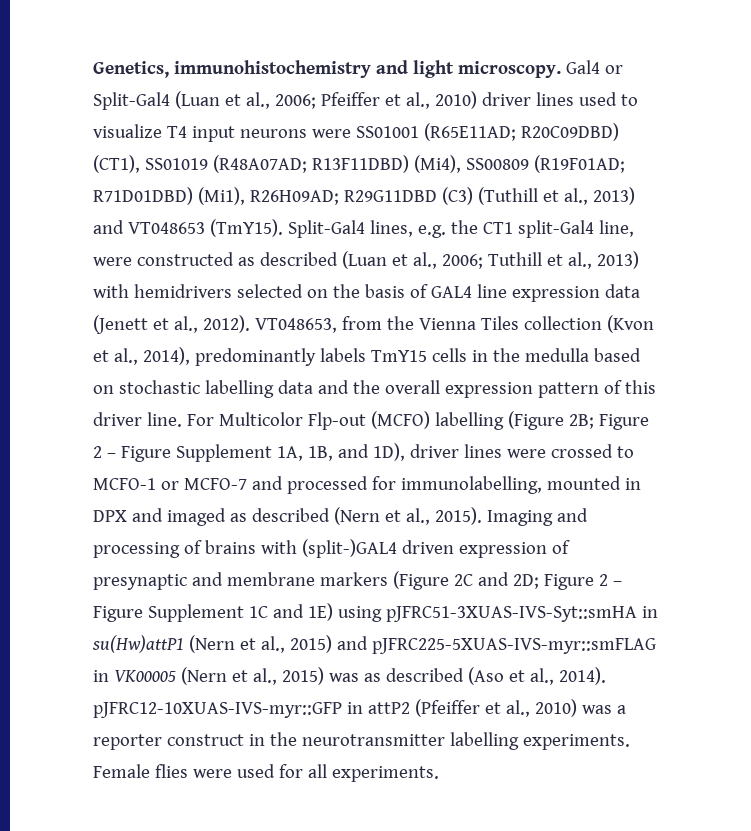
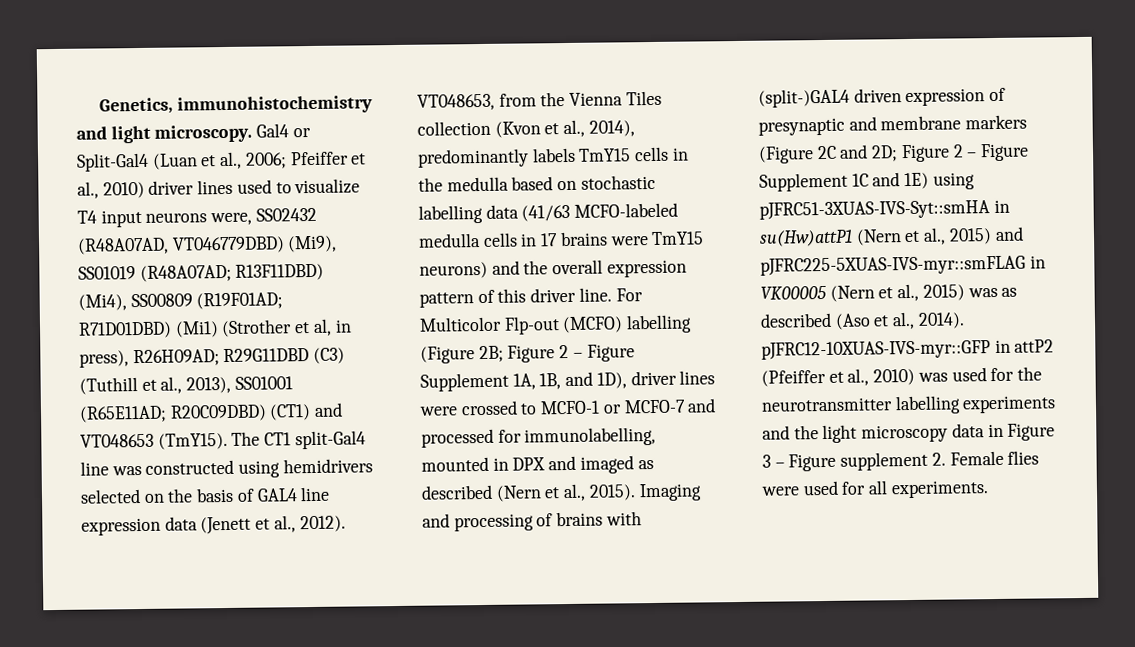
- Gal4 or Split-Gal4 (Luan et al., 2006; Pfeiffer et al., 2010) driver lines used to visualize T4 input neurons were SS01001 (R65E11AD; R20C09DBD) (CT1), SS01019 (R48A07AD; R13F11DBD) (Mi4), SS00809 (R19F01AD; R71D01DBD) (Mi1), R26H09AD; R29G11DBD (C3) (Tuthill et al., 2013) and VT048653 (TmY15). Split-Gal4 lines, e.g. the CT1 split-Gal4 line, were constructed as described (Luan et al., 2006; Tuthill et al., 2013) with hemidrivers selected on the basis of GAL4 line expression data (Jenett et al., 2012).
+ Gal4 or Split-Gal4 (Luan et al., 2006; Pfeiffer et al., 2010) driver lines used to visualize T4 input neurons were, SS02432 (R48A07AD, VT046779DBD) (Mi9), SS01019 (R48A07AD; R13F11DBD) (Mi4), SS00809 (R19F01AD; R71D01DBD) (Mi1) (Strother et al, in press), R26H09AD; R29G11DBD (C3) (Tuthill et al., 2013), SS01001 (R65E11AD; R20C09DBD) (CT1) and VT048653 (TmY15). The CT1 split-Gal4 line was constructed using hemidrivers selected on the basis of GAL4 line expression data (Jenett et al., 2012).
- VT048653, from the Vienna Tiles collection (Kvon et al., 2014), predominantly labels TmY15 cells in the medulla based on stochastic labelling data and the overall expression pattern of this driver line.
+ VT048653, from the Vienna Tiles collection (Kvon et al., 2014), predominantly labels TmY15 cells in the medulla based on stochastic labelling data (41/63 MCFO-labeled medulla cells in 17 brains were TmY15 neurons) and the overall expression pattern of this driver line.
- Figure 2 – Figure Supplement 1C and 1E) using pJFRC51-3XUAS-IVS-Syt::smHA in su(Hw)attP1 (Nern et al., 2015) and pJFRC225-5XUAS-IVS-myr::smFLAG in VK00005 (Nern et al., 2015) was as described (Aso et al., 2014). pJFRC12-10XUAS-IVS-myr::GFP in attP2 (Pfeiffer et al., 2010) was a reporter construct in the neurotransmitter labelling experiments. Female flies were used for all experiments.
+ Figure 2 – Figure Supplement 1C and 1E) using pJFRC51-3XUAS-IVS-Syt::smHA in su(Hw)attP1 (Nern et al., 2015) and pJFRC225-5XUAS-IVS-myr::smFLAG in VK00005 (Nern et al., 2015) was as described (Aso et al., 2014). pJFRC12-10XUAS-IVS-myr::GFP in attP2 (Pfeiffer et al., 2010) was used for the neurotransmitter labelling experiments and the light microscopy data in Figure 3 – Figure supplement 2. Female flies were used for all experiments.

